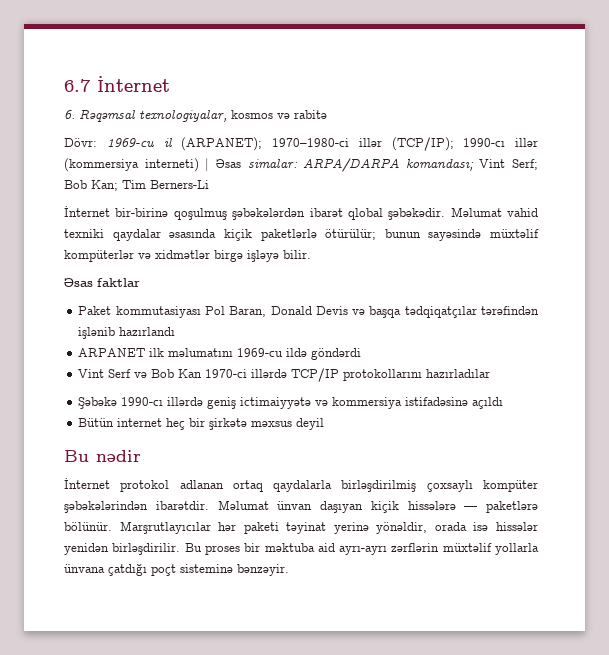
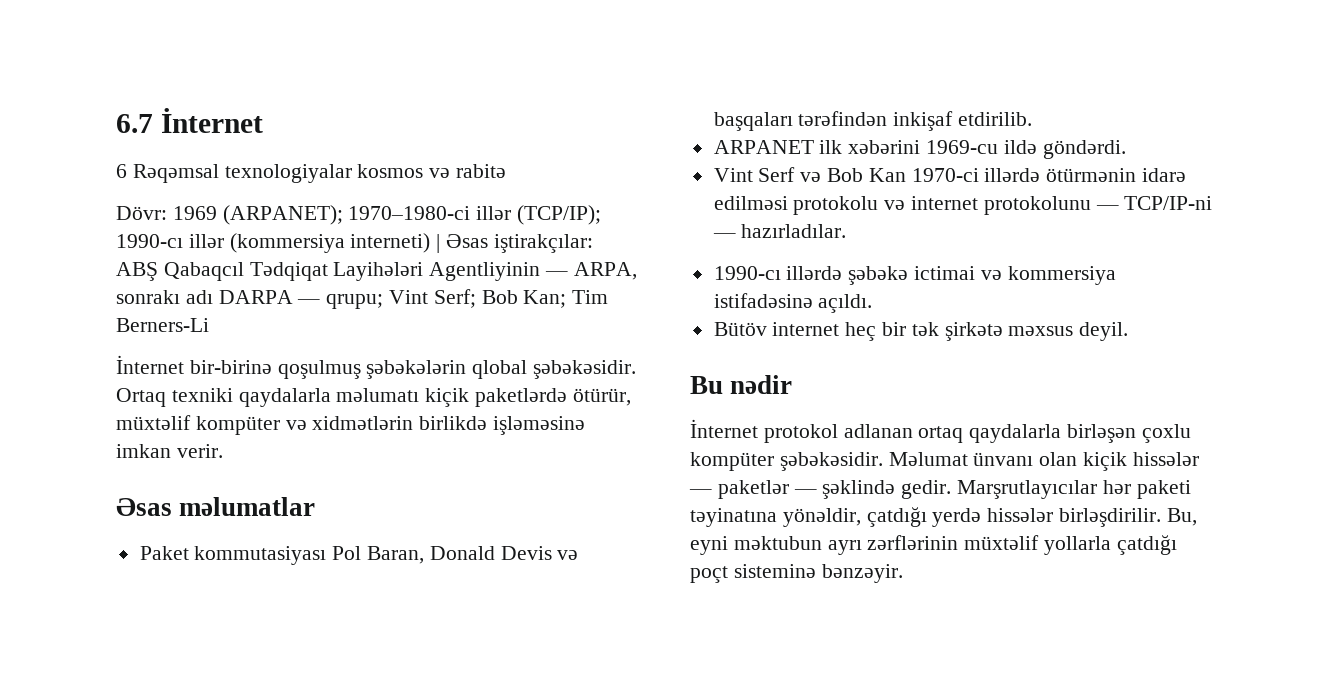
- 6. Rəqəmsal texnologiyalar, kosmos və rabitə
+ 6 Rəqəmsal texnologiyalar kosmos və rabitə
- Dövr: 1969-cu il (ARPANET); 1970–1980-ci illər (TCP/IP); 1990-cı illər (kommersiya interneti) | Əsas simalar: ARPA/DARPA komandası; Vint Serf; Bob Kan; Tim Berners-Li
+ Dövr: 1969 (ARPANET); 1970–1980-ci illər (TCP/IP); 1990-cı illər (kommersiya interneti) | Əsas iştirakçılar: ABŞ Qabaqcıl Tədqiqat Layihələri Agentliyinin — ARPA, sonrakı adı DARPA — qrupu; Vint Serf; Bob Kan; Tim Berners-Li
- İnternet bir-birinə qoşulmuş şəbəkələrdən ibarət qlobal şəbəkədir. Məlumat vahid texniki qaydalar əsasında kiçik paketlərlə ötürülür; bunun sayəsində müxtəlif kompüterlər və xidmətlər birgə işləyə bilir.
- Əsas faktlar
+ İnternet bir-birinə qoşulmuş şəbəkələrin qlobal şəbəkəsidir. Ortaq texniki qaydalarla məlumatı kiçik paketlərdə ötürür, müxtəlif kompüter və xidmətlərin birlikdə işləməsinə imkan verir.
+ Əsas məlumatlar
- Paket kommutasiyası Pol Baran, Donald Devis və başqa tədqiqatçılar tərəfindən işlənib hazırlandı
+ Paket kommutasiyası Pol Baran, Donald Devis və başqaları tərəfindən inkişaf etdirilib.
- ARPANET ilk məlumatını 1969-cu ildə göndərdi
+ ARPANET ilk xəbərini 1969-cu ildə göndərdi.
- Vint Serf və Bob Kan 1970-ci illərdə TCP/IP protokollarını hazırladılar
- Şəbəkə 1990-cı illərdə geniş ictimaiyyətə və kommersiya istifadəsinə açıldı
- Bütün internet heç bir şirkətə məxsus deyil
+ Vint Serf və Bob Kan 1970-ci illərdə ötürmənin idarə edilməsi protokolu və internet protokolunu — TCP/IP-ni — hazırladılar.
+ 1990-cı illərdə şəbəkə ictimai və kommersiya istifadəsinə açıldı.
+ Bütöv internet heç bir tək şirkətə məxsus deyil.
- İnternet protokol adlanan ortaq qaydalarla birləşdirilmiş çoxsaylı kompüter şəbəkələrindən ibarətdir. Məlumat ünvan daşıyan kiçik hissələrə — paketlərə bölünür. Marşrutlayıcılar hər paketi təyinat yerinə yönəldir, orada isə hissələr yenidən birləşdirilir. Bu proses bir məktuba aid ayrı-ayrı zərflərin müxtəlif yollarla ünvana çatdığı poçt sisteminə bənzəyir.
+ İnternet protokol adlanan ortaq qaydalarla birləşən çoxlu kompüter şəbəkəsidir. Məlumat ünvanı olan kiçik hissələr — paketlər — şəklində gedir. Marşrutlayıcılar hər paketi təyinatına yönəldir, çatdığı yerdə hissələr birləşdirilir. Bu, eyni məktubun ayrı zərflərinin müxtəlif yollarla çatdığı poçt sisteminə bənzəyir.

